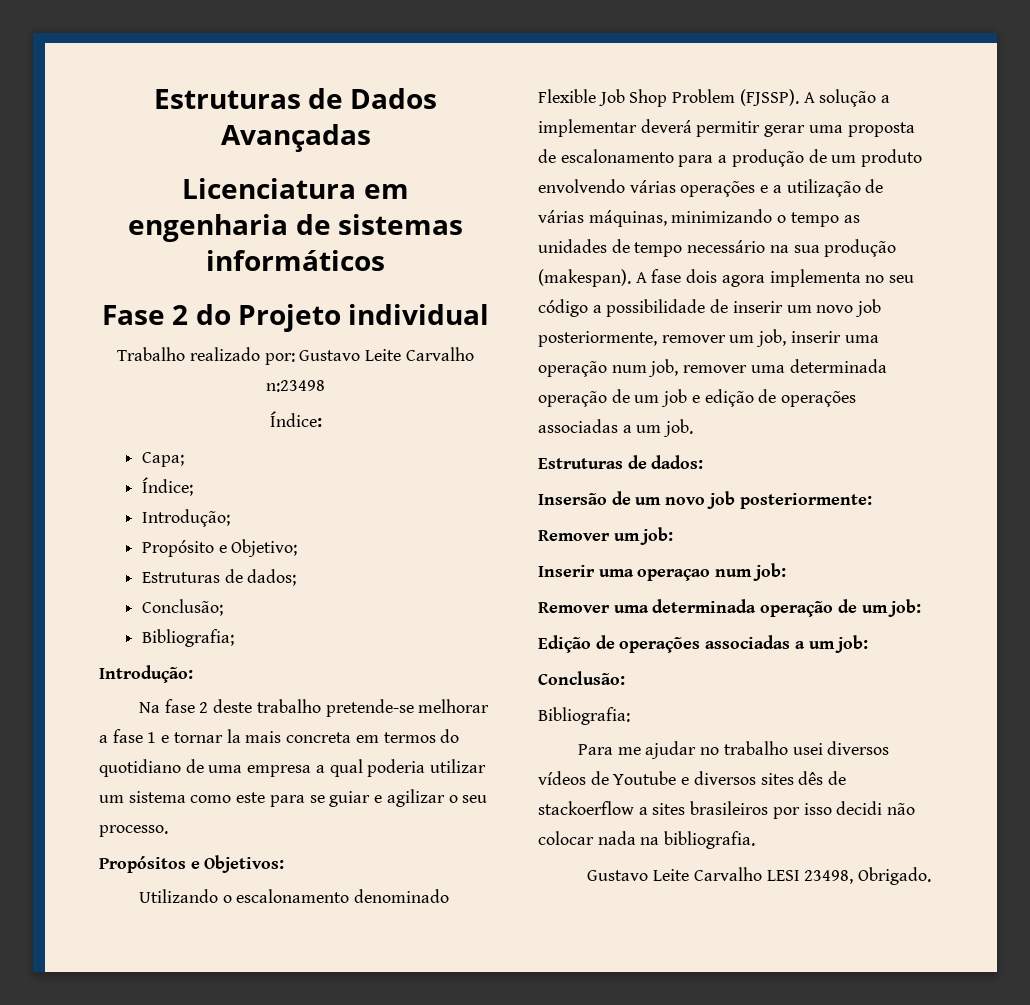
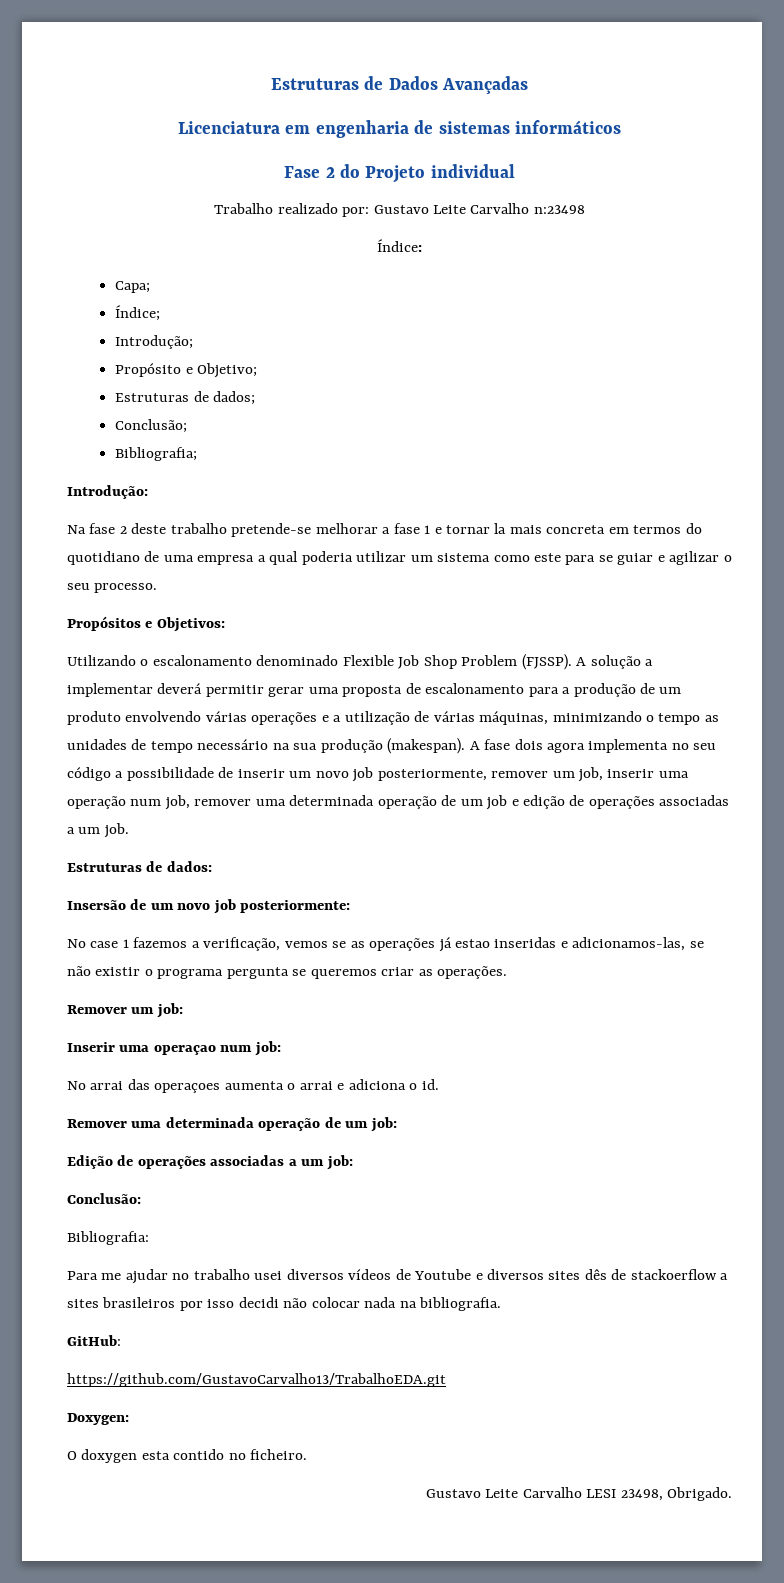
+ No case 1 fazemos a verificação, vemos se as operações já estao inseridas e adicionamos-las, se não existir o programa pergunta se queremos criar as operações.
+ No arrai das operaçoes aumenta o arrai e adiciona o id.
+ GitHub:
+ https://github.com/GustavoCarvalho13/TrabalhoEDA.git
+ Doxygen:
+ O doxygen esta contido no ficheiro.

